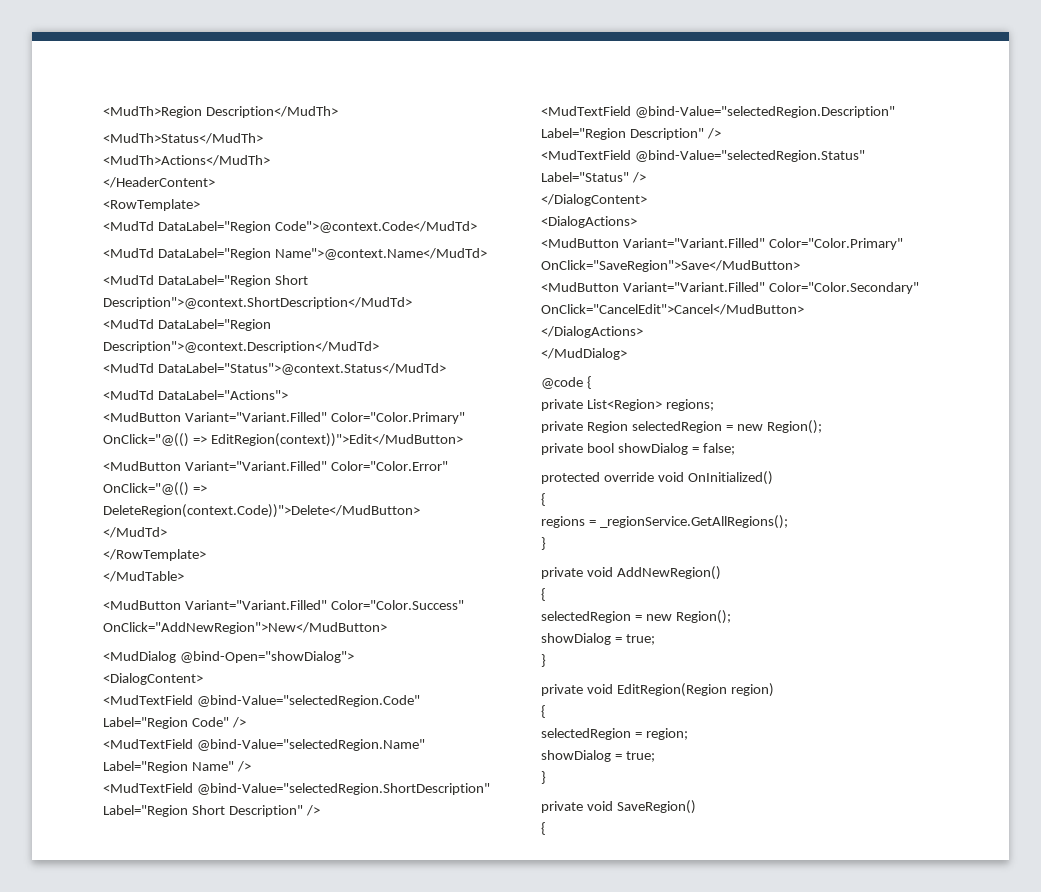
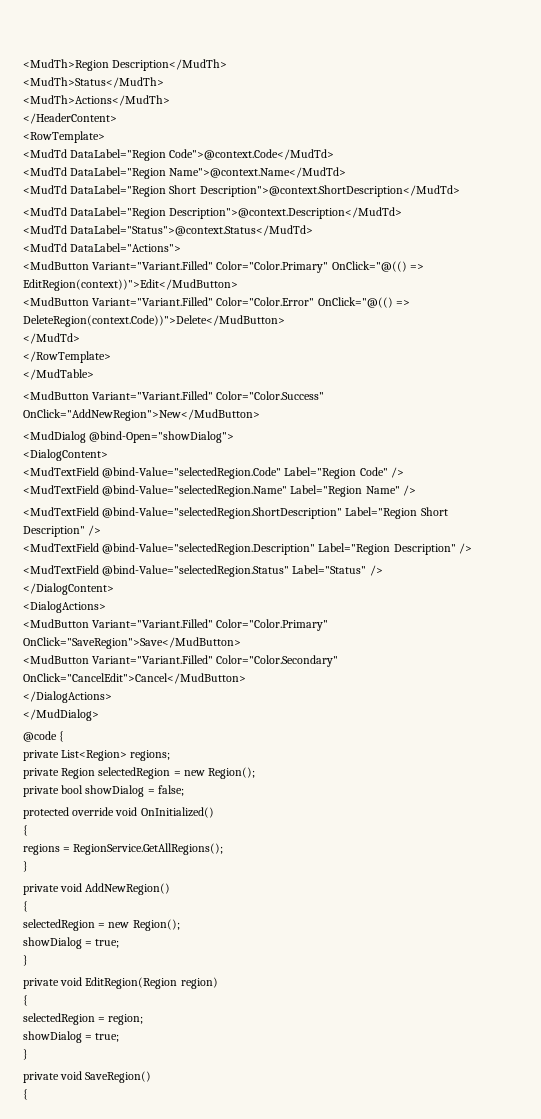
- regions = _regionService.GetAllRegions();
+ regions = RegionService.GetAllRegions();

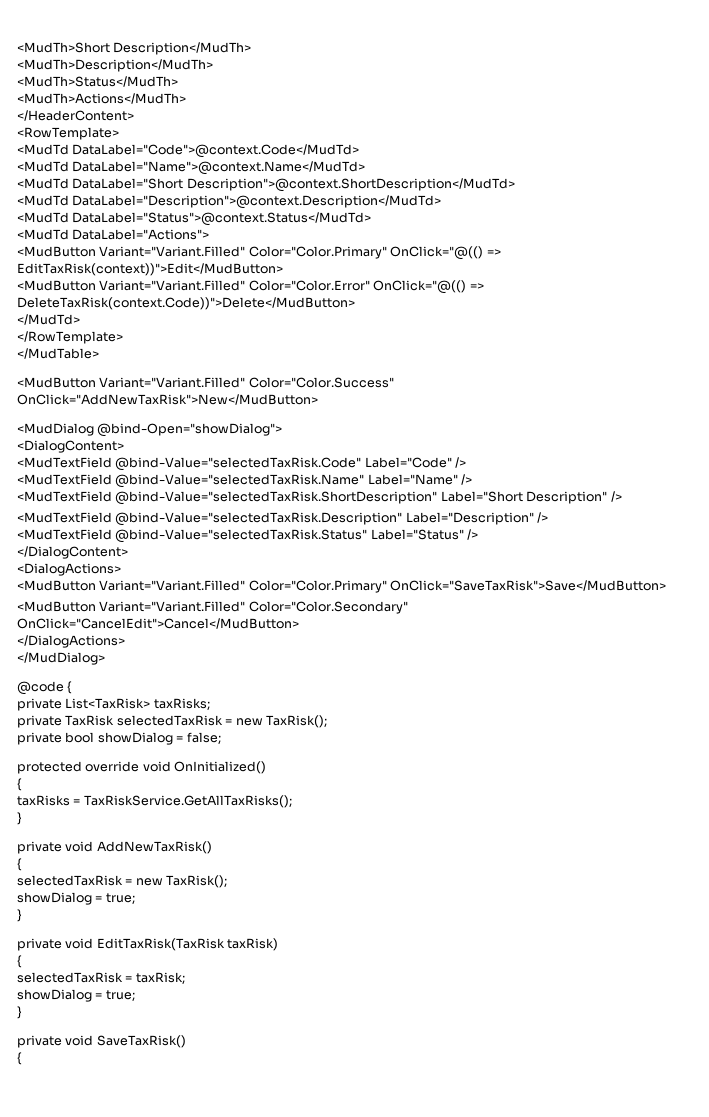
- <MudTh>Region Description</MudTh>
+ <MudTh>Short Description</MudTh>
+ <MudTh>Description</MudTh>
- <MudTd DataLabel="Region Code">@context.Code</MudTd>
- <MudTd DataLabel="Region Name">@context.Name</MudTd>
- <MudTd DataLabel="Region Short Description">@context.ShortDescription</MudTd>
+ <MudTd DataLabel="Code">@context.Code</MudTd>
+ <MudTd DataLabel="Name">@context.Name</MudTd>
+ <MudTd DataLabel="Short Description">@context.ShortDescription</MudTd>
- <MudTd DataLabel="Region Description">@context.Description</MudTd>
+ <MudTd DataLabel="Description">@context.Description</MudTd>
- <MudButton Variant="Variant.Filled" Color="Color.Primary" OnClick="@(() => EditRegion(context))">Edit</MudButton>
+ <MudButton Variant="Variant.Filled" Color="Color.Primary" OnClick="@(() => EditTaxRisk(context))">Edit</MudButton>
- <MudButton Variant="Variant.Filled" Color="Color.Error" OnClick="@(() => DeleteRegion(context.Code))">Delete</MudButton>
+ <MudButton Variant="Variant.Filled" Color="Color.Error" OnClick="@(() => DeleteTaxRisk(context.Code))">Delete</MudButton>
- <MudButton Variant="Variant.Filled" Color="Color.Success" OnClick="AddNewRegion">New</MudButton>
+ <MudButton Variant="Variant.Filled" Color="Color.Success" OnClick="AddNewTaxRisk">New</MudButton>
- <MudTextField @bind-Value="selectedRegion.Code" Label="Region Code" />
- <MudTextField @bind-Value="selectedRegion.Name" Label="Region Name" />
- <MudTextField @bind-Value="selectedRegion.ShortDescription" Label="Region Short Description" />
- <MudTextField @bind-Value="selectedRegion.Description" Label="Region Description" />
- <MudTextField @bind-Value="selectedRegion.Status" Label="Status" />
+ <MudTextField @bind-Value="selectedTaxRisk.Code" Label="Code" />
+ <MudTextField @bind-Value="selectedTaxRisk.Name" Label="Name" />
+ <MudTextField @bind-Value="selectedTaxRisk.ShortDescription" Label="Short Description" />
+ <MudTextField @bind-Value="selectedTaxRisk.Description" Label="Description" />
+ <MudTextField @bind-Value="selectedTaxRisk.Status" Label="Status" />
- <MudButton Variant="Variant.Filled" Color="Color.Primary" OnClick="SaveRegion">Save</MudButton>
+ <MudButton Variant="Variant.Filled" Color="Color.Primary" OnClick="SaveTaxRisk">Save</MudButton>
- private List<Region> regions;
- private Region selectedRegion = new Region();
+ private List<TaxRisk> taxRisks;
+ private TaxRisk selectedTaxRisk = new TaxRisk();
- regions = RegionService.GetAllRegions();
+ taxRisks = TaxRiskService.GetAllTaxRisks();
  }
- private void AddNewRegion()
+ private void AddNewTaxRisk()
  {
- selectedRegion = new Region();
+ selectedTaxRisk = new TaxRisk();
  showDialog = true;
  }
- private void EditRegion(Region region)
+ private void EditTaxRisk(TaxRisk taxRisk)
  {
- selectedRegion = region;
+ selectedTaxRisk = taxRisk;
  showDialog = true;
  }
- private void SaveRegion()
+ private void SaveTaxRisk()

